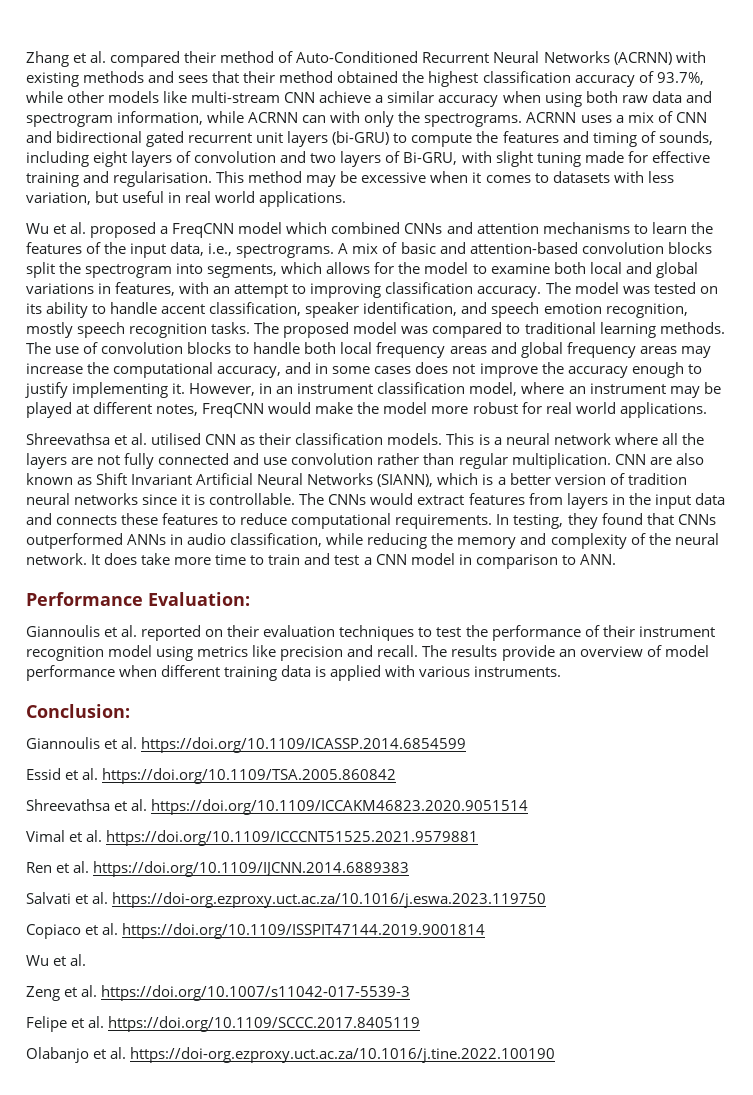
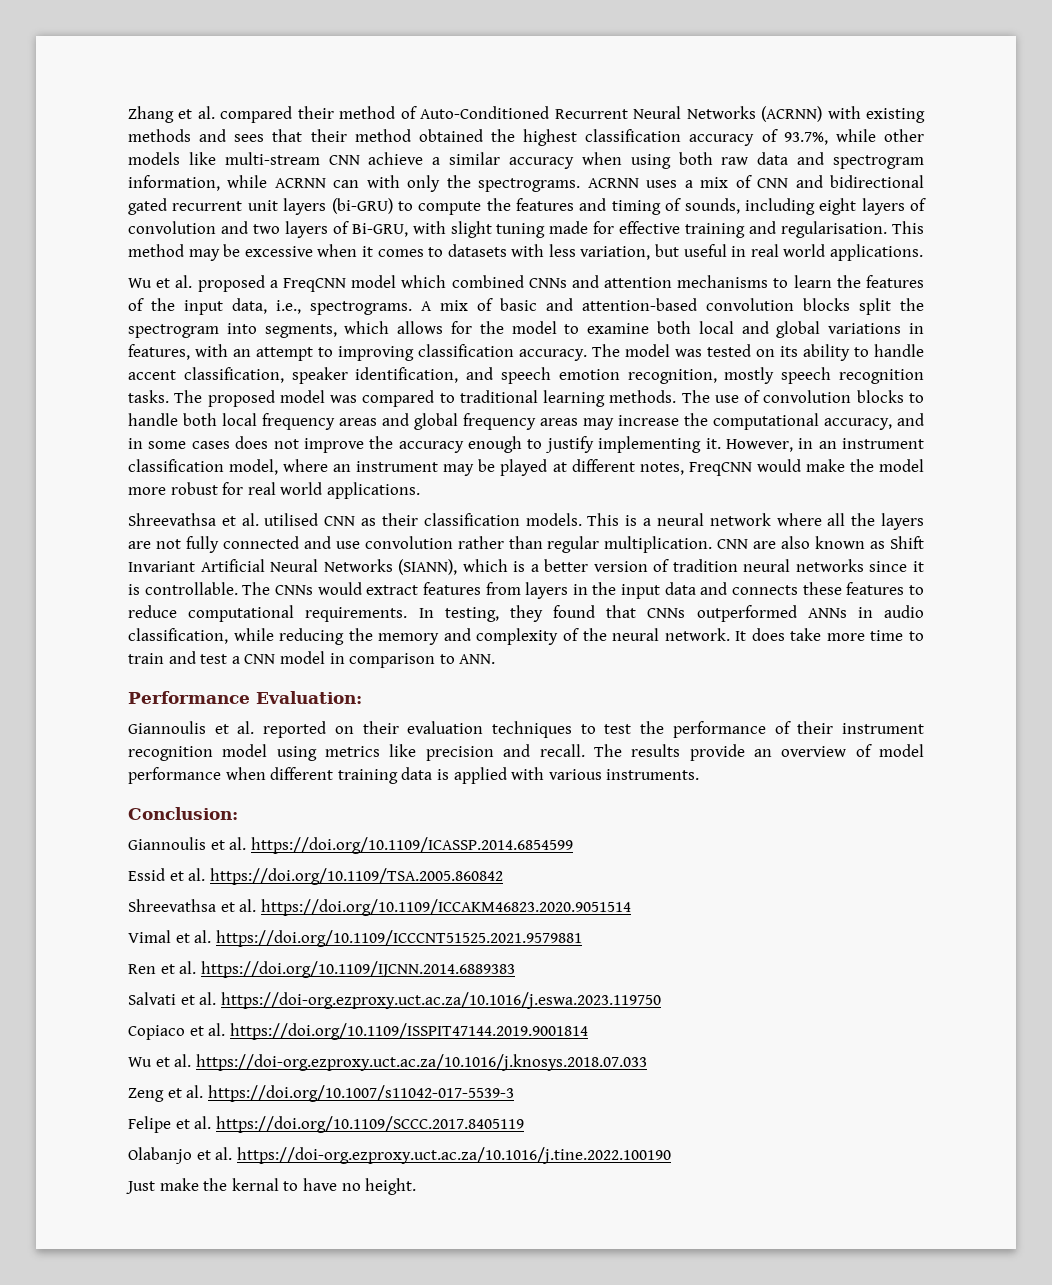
  Copiaco et al. https://doi.org/10.1109/ISSPIT47144.2019.9001814
- Wu et al.
+ Wu et al. https://doi-org.ezproxy.uct.ac.za/10.1016/j.knosys.2018.07.033
+ Just make the kernal to have no height.

